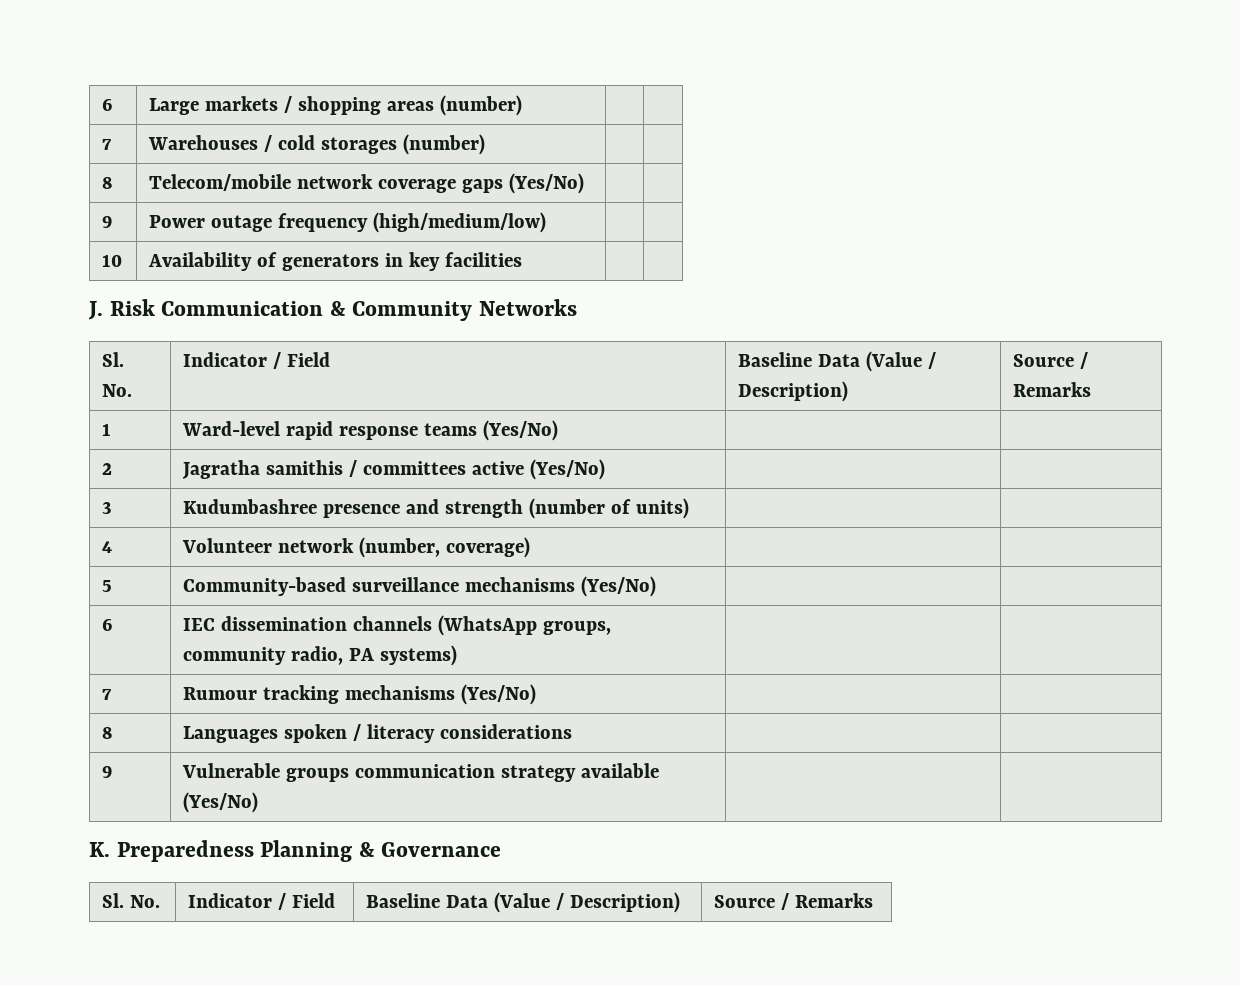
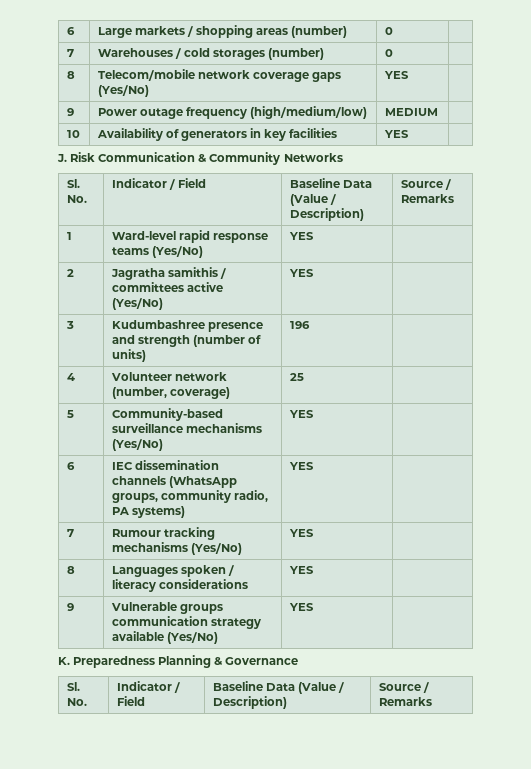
- 6 | Large markets / shopping areas (number) | |
+ 6 | Large markets / shopping areas (number) | 0 |
- 7 | Warehouses / cold storages (number) | |
+ 7 | Warehouses / cold storages (number) | 0 |
- 8 | Telecom/mobile network coverage gaps (Yes/No) | |
+ 8 | Telecom/mobile network coverage gaps (Yes/No) | YES |
- 9 | Power outage frequency (high/medium/low) | |
+ 9 | Power outage frequency (high/medium/low) | MEDIUM |
- 10 | Availability of generators in key facilities | |
+ 10 | Availability of generators in key facilities | YES |
- 1 | Ward-level rapid response teams (Yes/No) | |
+ 1 | Ward-level rapid response teams (Yes/No) | YES |
- 2 | Jagratha samithis / committees active (Yes/No) | |
+ 2 | Jagratha samithis / committees active (Yes/No) | YES |
- 3 | Kudumbashree presence and strength (number of units) | |
+ 3 | Kudumbashree presence and strength (number of units) | 196 |
- 4 | Volunteer network (number, coverage) | |
+ 4 | Volunteer network (number, coverage) | 25 |
- 5 | Community-based surveillance mechanisms (Yes/No) | |
+ 5 | Community-based surveillance mechanisms (Yes/No) | YES |
- 6 | IEC dissemination channels (WhatsApp groups, community radio, PA systems) | |
+ 6 | IEC dissemination channels (WhatsApp groups, community radio, PA systems) | YES |
- 7 | Rumour tracking mechanisms (Yes/No) | |
+ 7 | Rumour tracking mechanisms (Yes/No) | YES |
- 8 | Languages spoken / literacy considerations | |
+ 8 | Languages spoken / literacy considerations | YES |
- 9 | Vulnerable groups communication strategy available (Yes/No) | |
+ 9 | Vulnerable groups communication strategy available (Yes/No) | YES |

